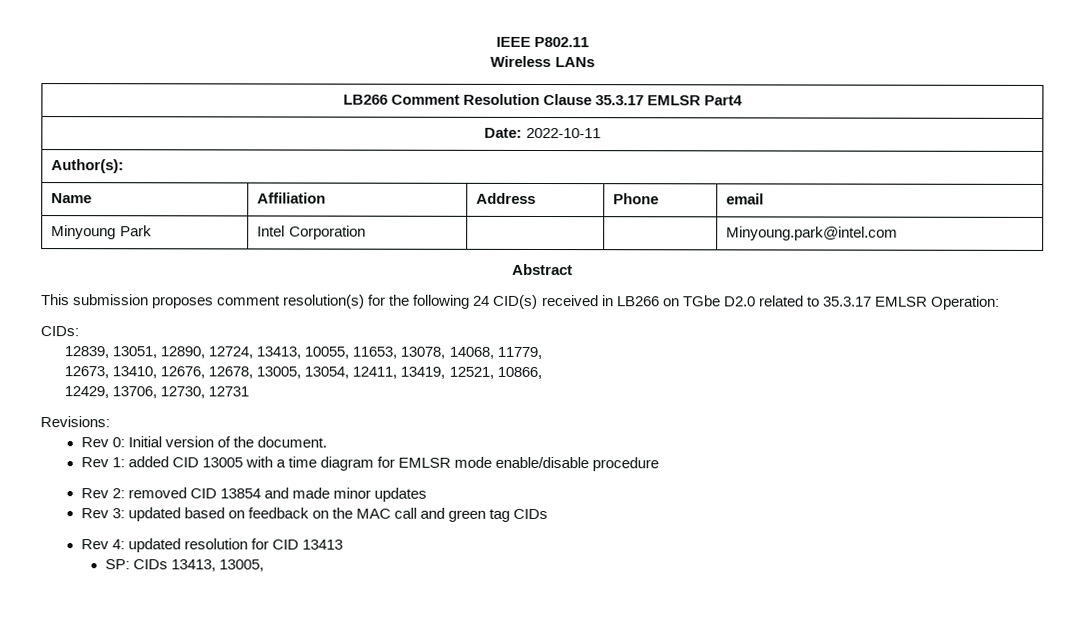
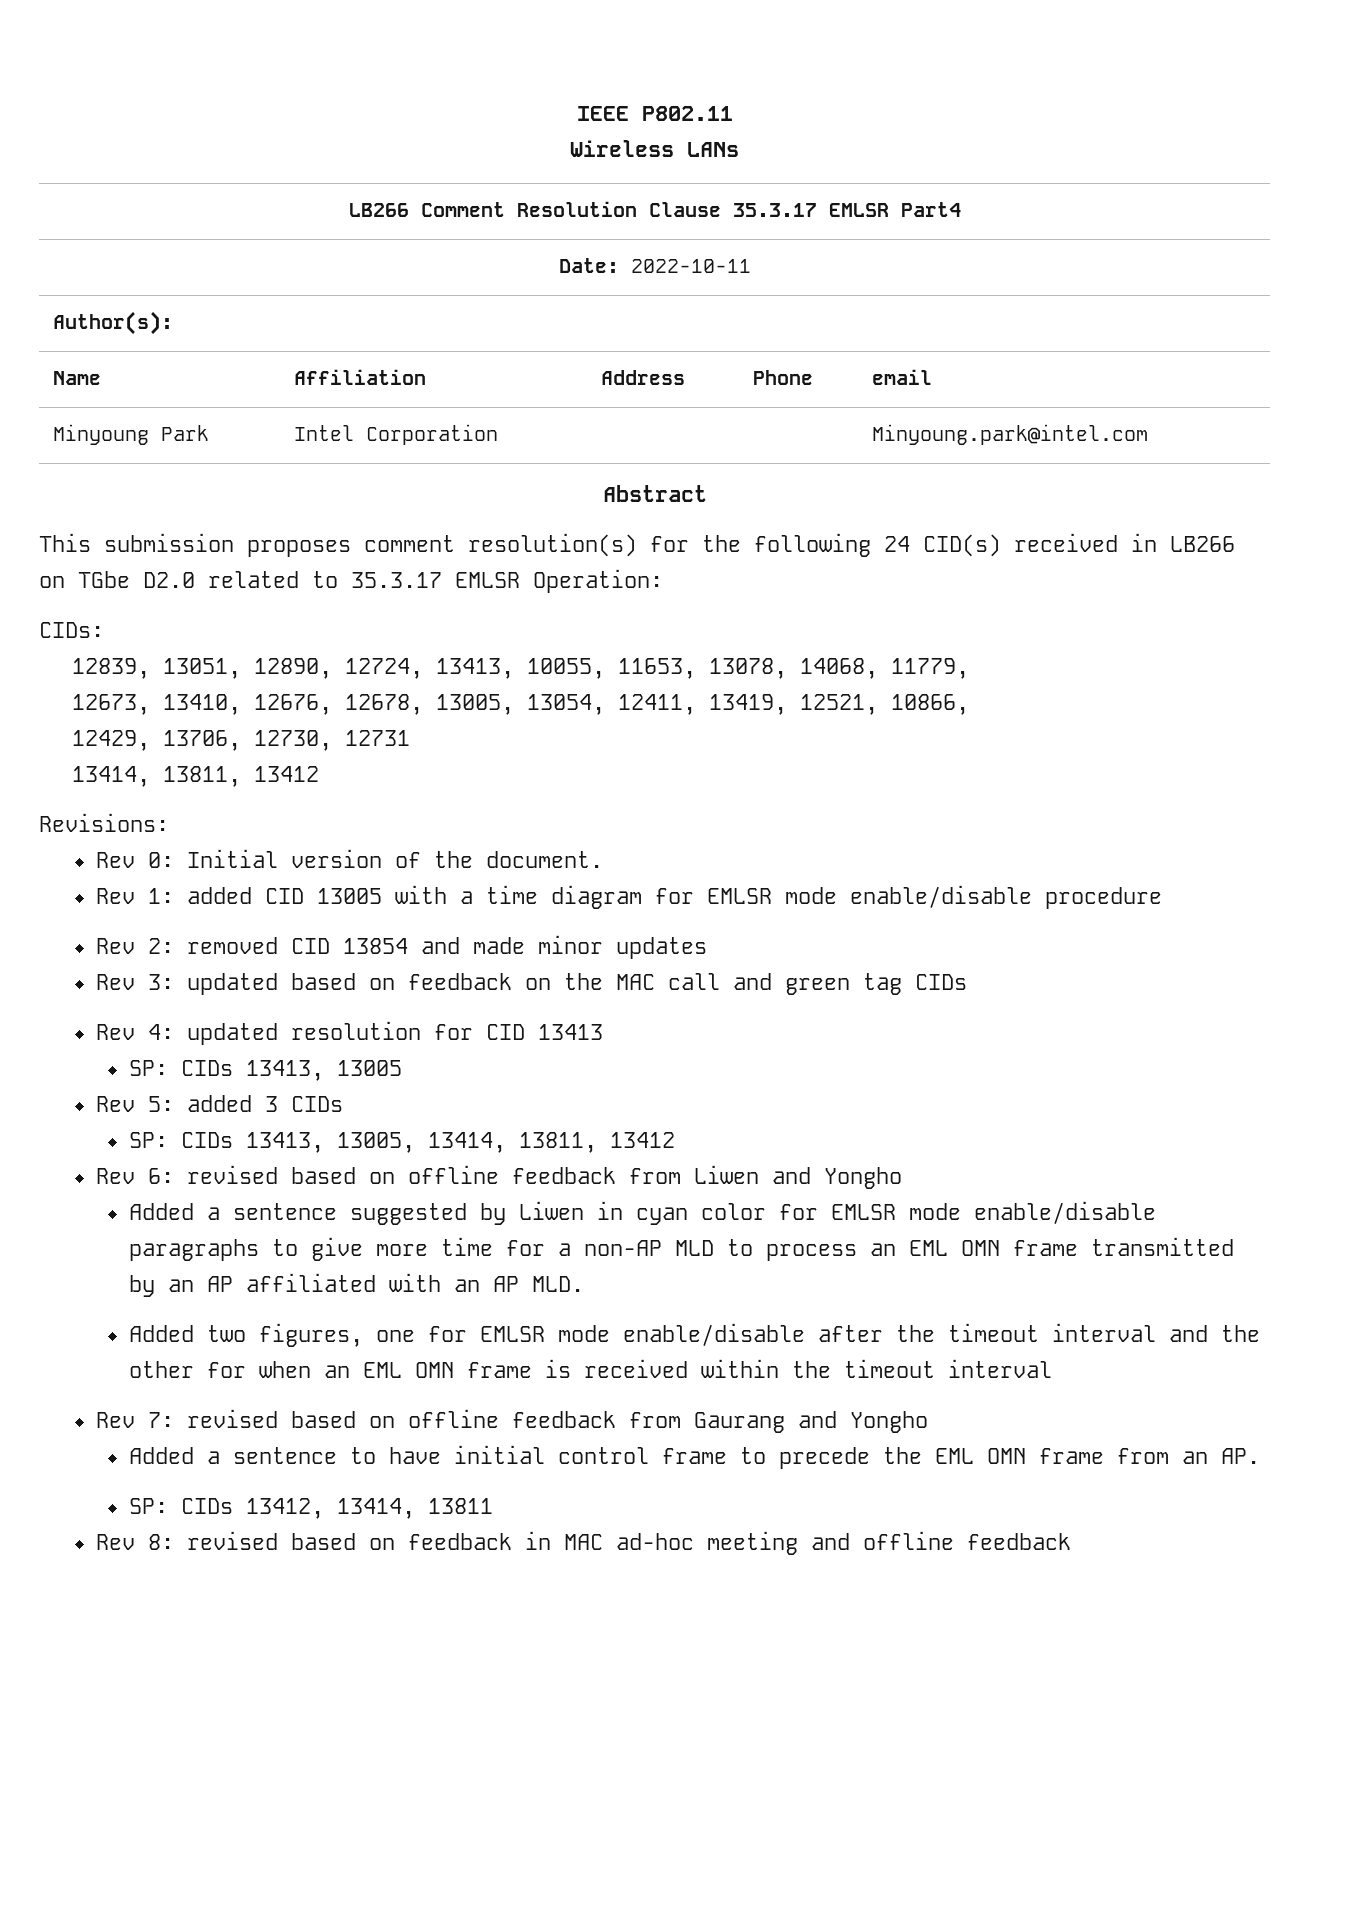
  12429, 13706, 12730, 12731
+ 13414, 13811, 13412
- SP: CIDs 13413, 13005,
+ SP: CIDs 13413, 13005
+ Rev 5: added 3 CIDs
+ SP: CIDs 13413, 13005, 13414, 13811, 13412
+ Rev 6: revised based on offline feedback from Liwen and Yongho
+ Added a sentence suggested by Liwen in cyan color for EMLSR mode enable/disable paragraphs to give more time for a non-AP MLD to process an EML OMN frame transmitted by an AP affiliated with an AP MLD.
+ Added two figures, one for EMLSR mode enable/disable after the timeout interval and the other for when an EML OMN frame is received within the timeout interval
+ Rev 7: revised based on offline feedback from Gaurang and Yongho
+ Added a sentence to have initial control frame to precede the EML OMN frame from an AP.
+ SP: CIDs 13412, 13414, 13811
+ Rev 8: revised based on feedback in MAC ad-hoc meeting and offline feedback

